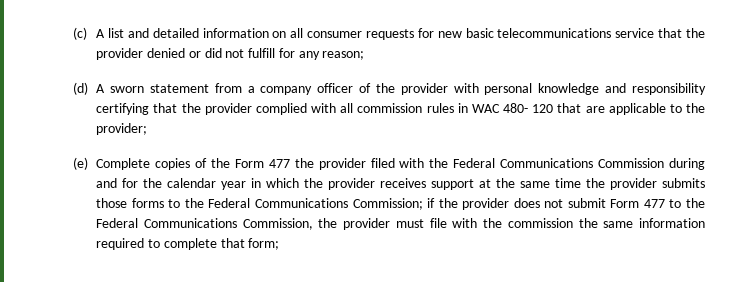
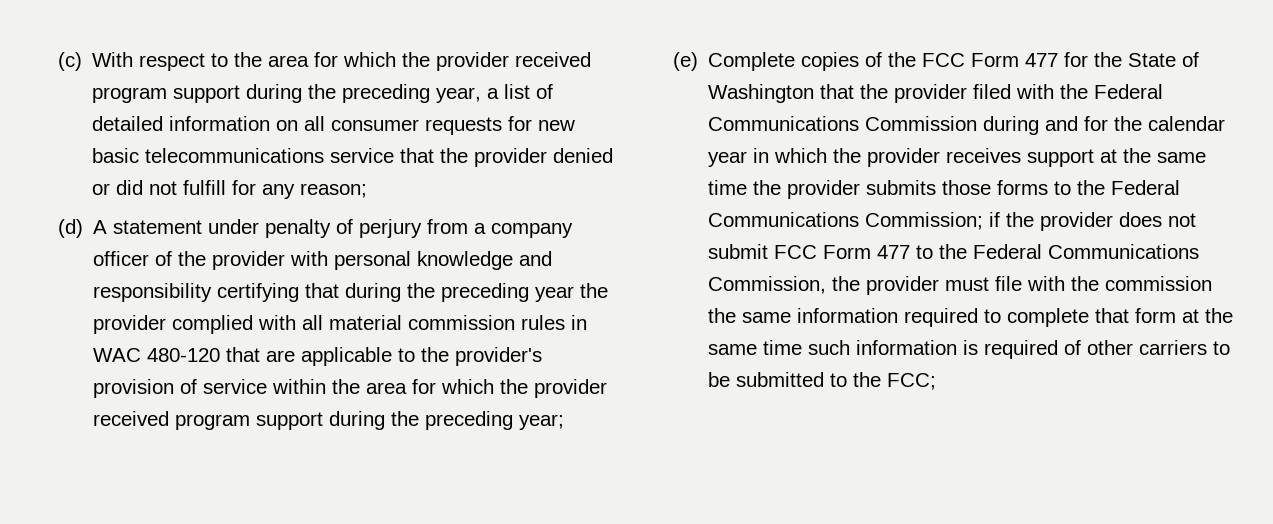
- (c) A list and detailed information on all consumer requests for new basic telecommunications service that the provider denied or did not fulfill for any reason;
+ (c) With respect to the area for which the provider received program support during the preceding year, a list of detailed information on all consumer requests for new basic telecommunications service that the provider denied or did not fulfill for any reason;
- (d) A sworn statement from a company officer of the provider with personal knowledge and responsibility certifying that the provider complied with all commission rules in WAC 480- 120 that are applicable to the provider;
+ (d) A statement under penalty of perjury from a company officer of the provider with personal knowledge and responsibility certifying that during the preceding year the provider complied with all material commission rules in WAC 480-120 that are applicable to the provider's provision of service within the area for which the provider received program support during the preceding year;
- (e) Complete copies of the Form 477 the provider filed with the Federal Communications Commission during and for the calendar year in which the provider receives support at the same time the provider submits those forms to the Federal Communications Commission;
+ (e) Complete copies of the FCC Form 477 for the State of Washington that the provider filed with the Federal Communications Commission during and for the calendar year in which the provider receives support at the same time the provider submits those forms to the Federal Communications Commission;
- if the provider does not submit Form 477 to the Federal Communications Commission, the provider must file with the commission the same information required to complete that form;
+ if the provider does not submit FCC Form 477 to the Federal Communications Commission, the provider must file with the commission the same information required to complete that form at the same time such information is required of other carriers to be submitted to the FCC;

